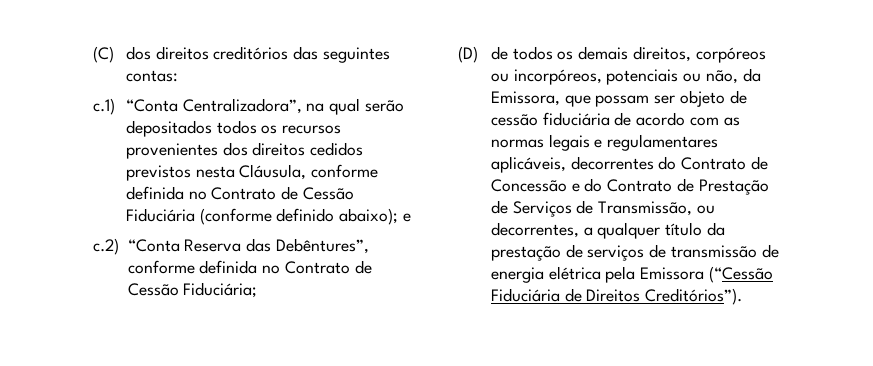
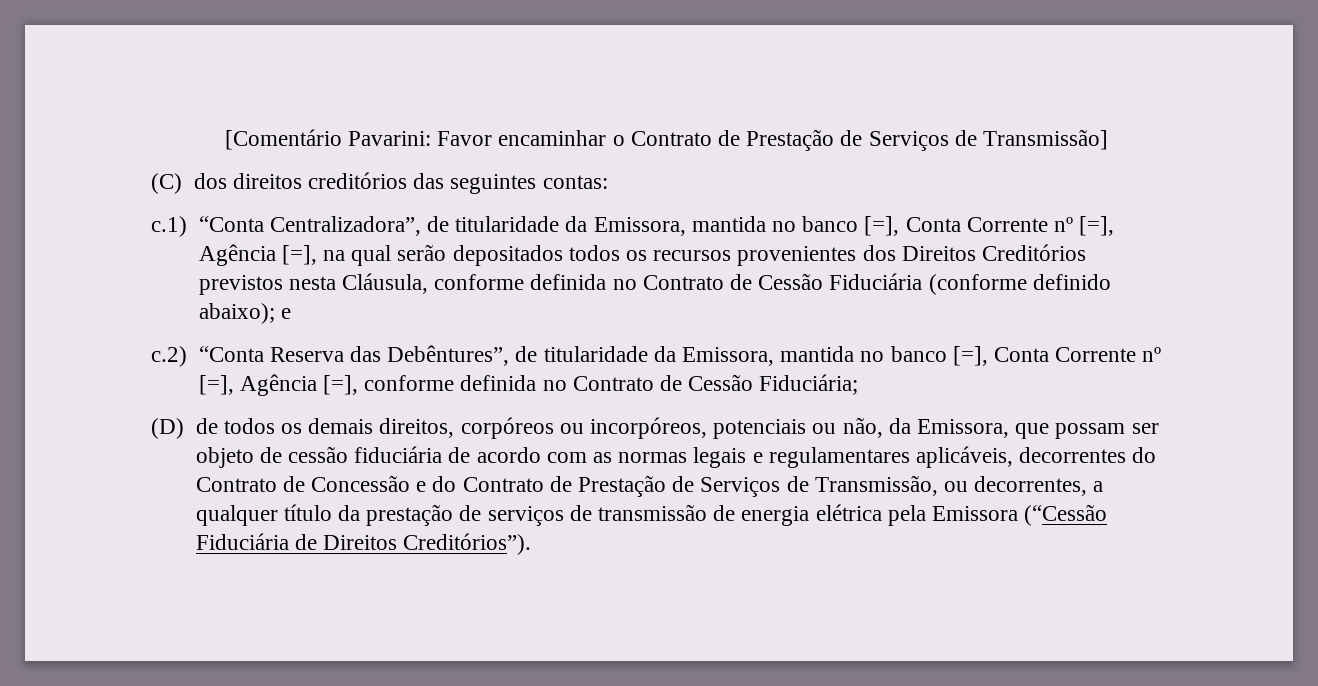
+ [Comentário Pavarini: Favor encaminhar o Contrato de Prestação de Serviços de Transmissão]
- c.1) “Conta Centralizadora”, na qual serão depositados todos os recursos provenientes dos direitos cedidos previstos nesta Cláusula, conforme definida no Contrato de Cessão Fiduciária (conforme definido abaixo); e
+ c.1) “Conta Centralizadora”, de titularidade da Emissora, mantida no banco [=], Conta Corrente nº [=], Agência [=], na qual serão depositados todos os recursos provenientes dos Direitos Creditórios previstos nesta Cláusula, conforme definida no Contrato de Cessão Fiduciária (conforme definido abaixo); e
- c.2) “Conta Reserva das Debêntures”, conforme definida no Contrato de Cessão Fiduciária;
+ c.2) “Conta Reserva das Debêntures”, de titularidade da Emissora, mantida no banco [=], Conta Corrente nº [=], Agência [=], conforme definida no Contrato de Cessão Fiduciária;

